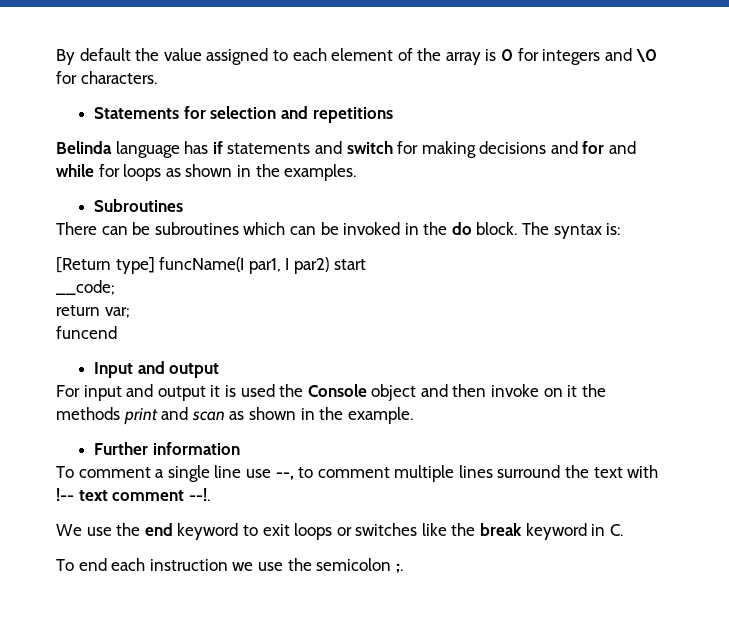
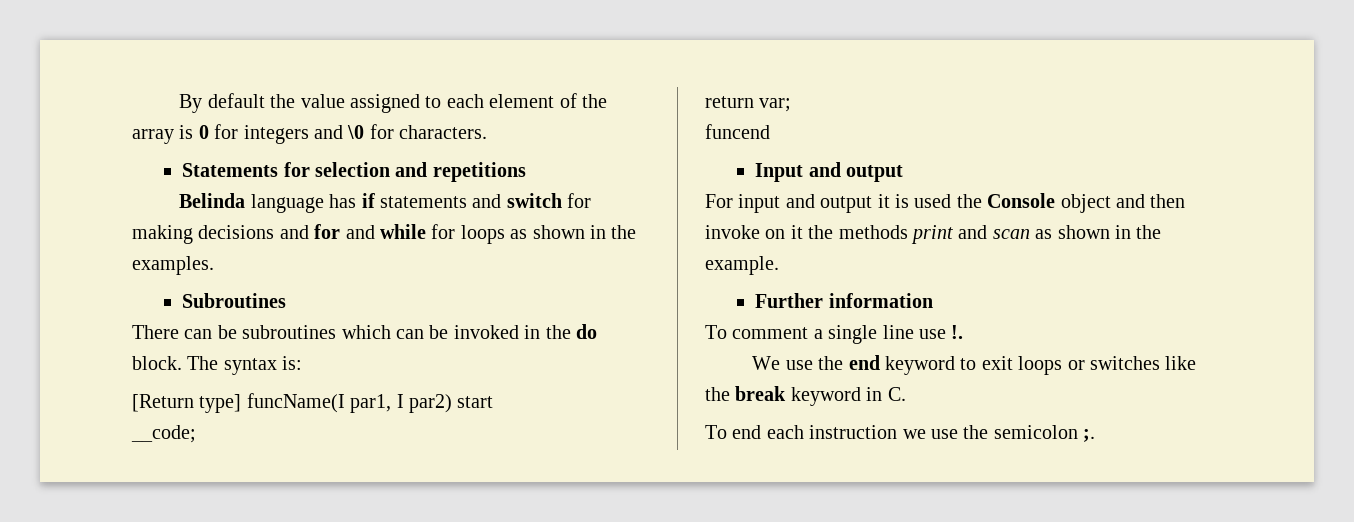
- To comment a single line use --, to comment multiple lines surround the text with !-- text comment --!.
+ To comment a single line use !.

